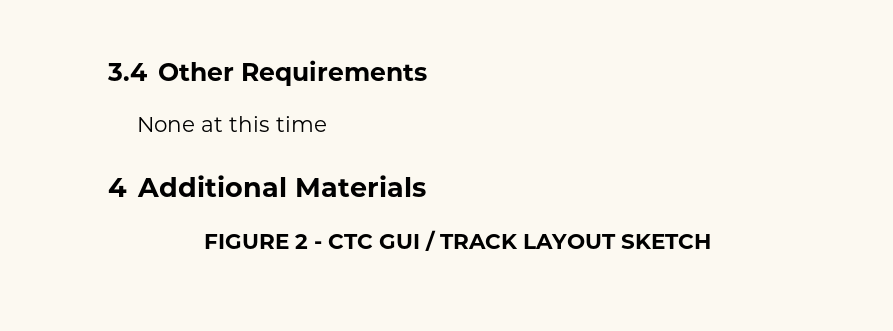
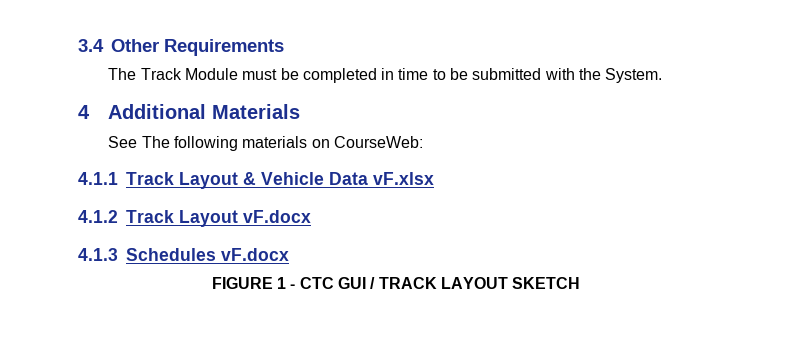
- None at this time
+ The Track Module must be completed in time to be submitted with the System.
  4 Additional Materials
+ See The following materials on CourseWeb:
+ 4.1.1 Track Layout & Vehicle Data vF.xlsx
+ 4.1.2 Track Layout vF.docx
+ 4.1.3 Schedules vF.docx
- FIGURE 2 - CTC GUI / TRACK LAYOUT SKETCH
+ FIGURE 1 - CTC GUI / TRACK LAYOUT SKETCH

